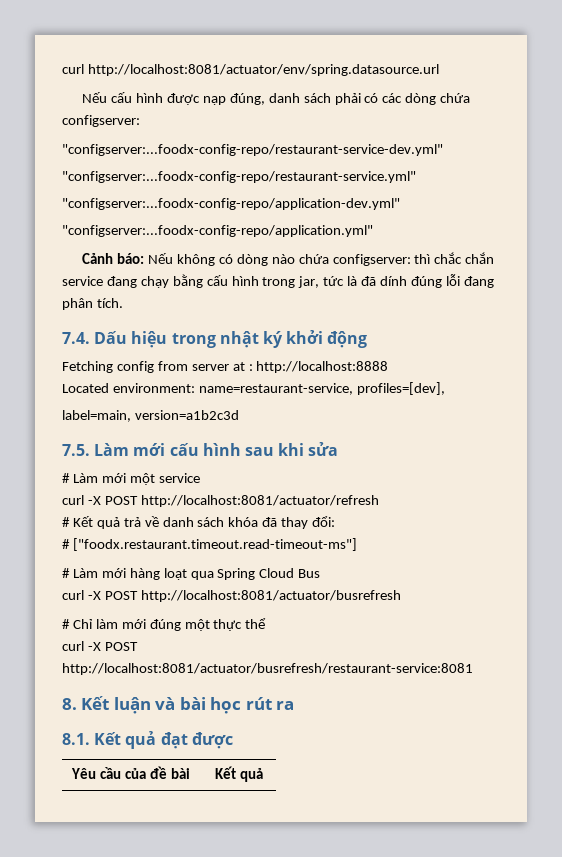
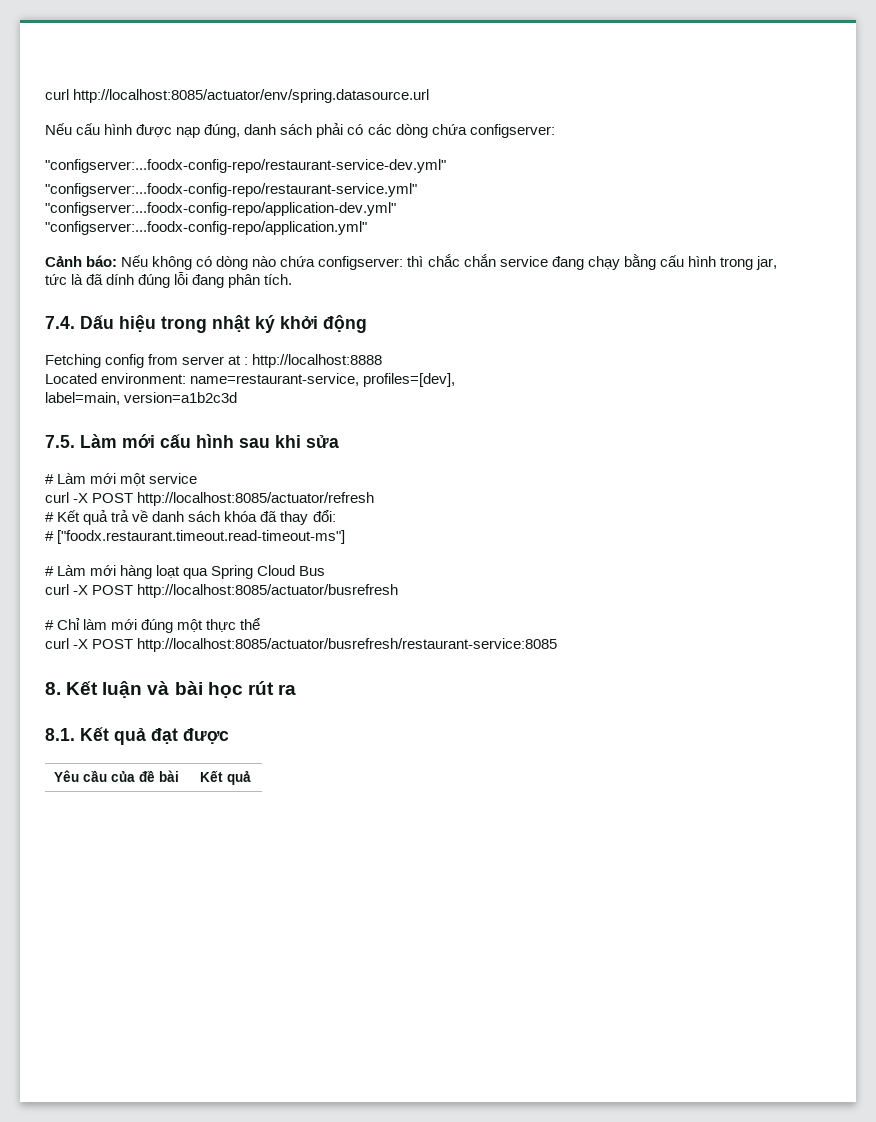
- curl http://localhost:8081/actuator/env/spring.datasource.url
+ curl http://localhost:8085/actuator/env/spring.datasource.url
- curl -X POST http://localhost:8081/actuator/refresh
+ curl -X POST http://localhost:8085/actuator/refresh
- curl -X POST http://localhost:8081/actuator/busrefresh
+ curl -X POST http://localhost:8085/actuator/busrefresh
- curl -X POST http://localhost:8081/actuator/busrefresh/restaurant-service:8081
+ curl -X POST http://localhost:8085/actuator/busrefresh/restaurant-service:8085

